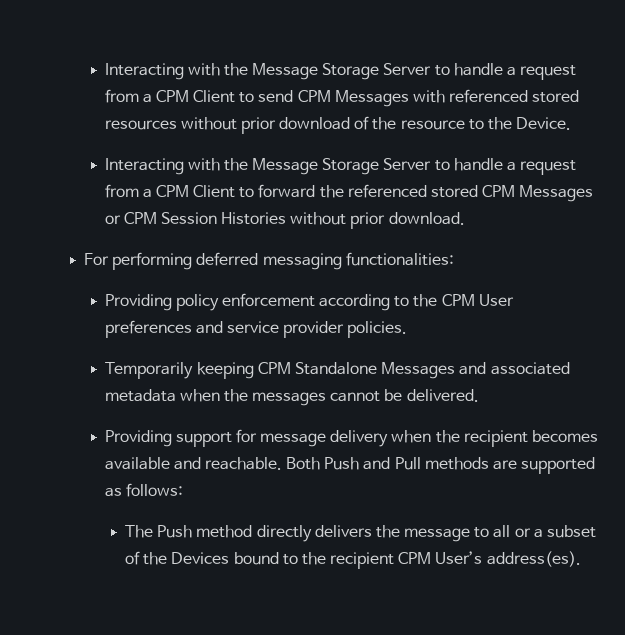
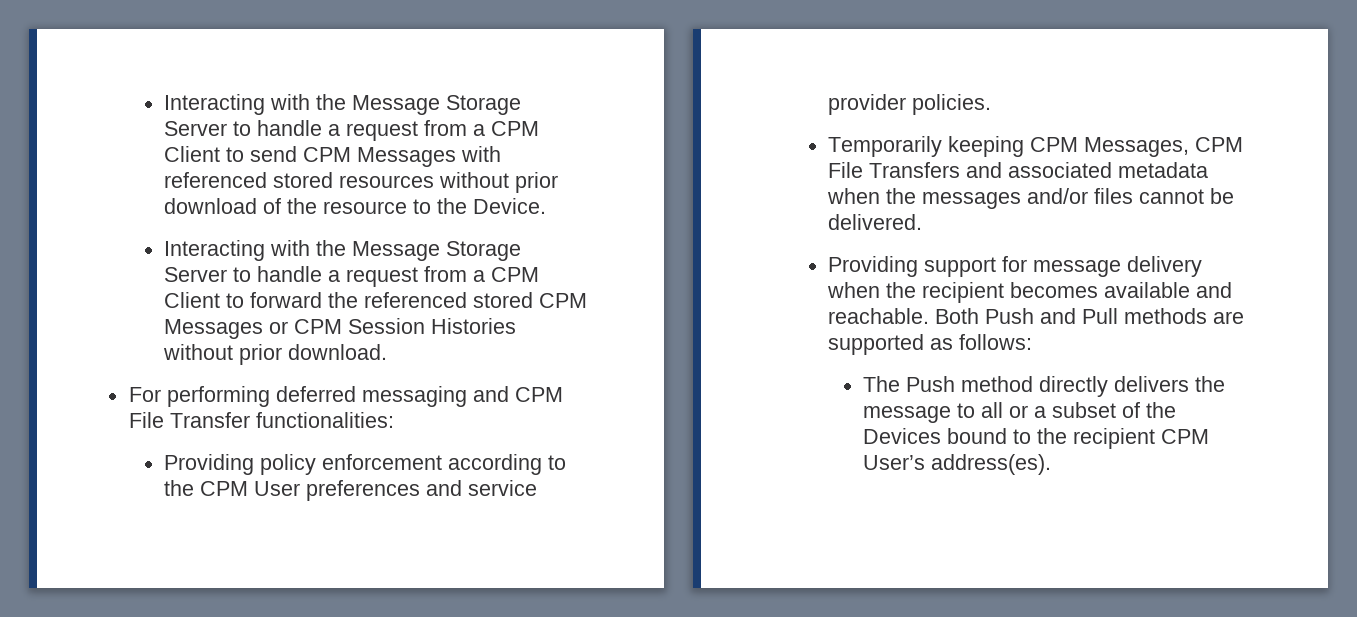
- For performing deferred messaging functionalities:
+ For performing deferred messaging and CPM File Transfer functionalities:
- Temporarily keeping CPM Standalone Messages and associated metadata when the messages cannot be delivered.
+ Temporarily keeping CPM Messages, CPM File Transfers and associated metadata when the messages and/or files cannot be delivered.

